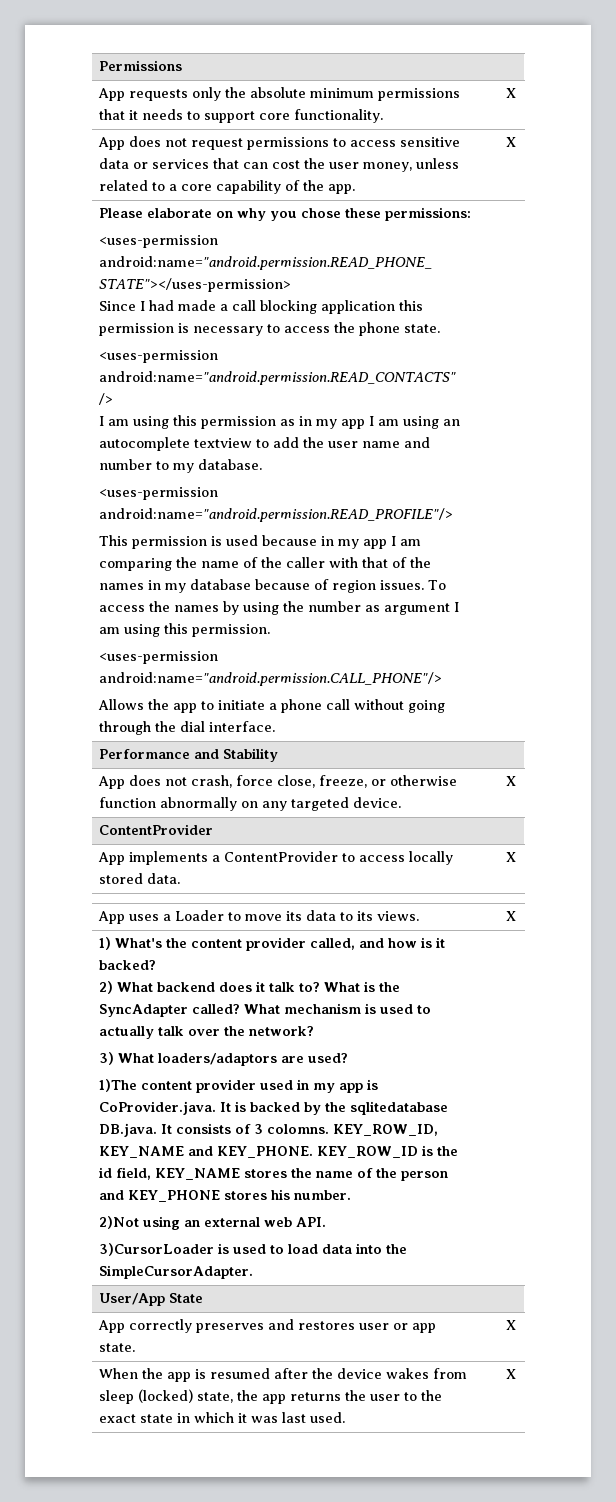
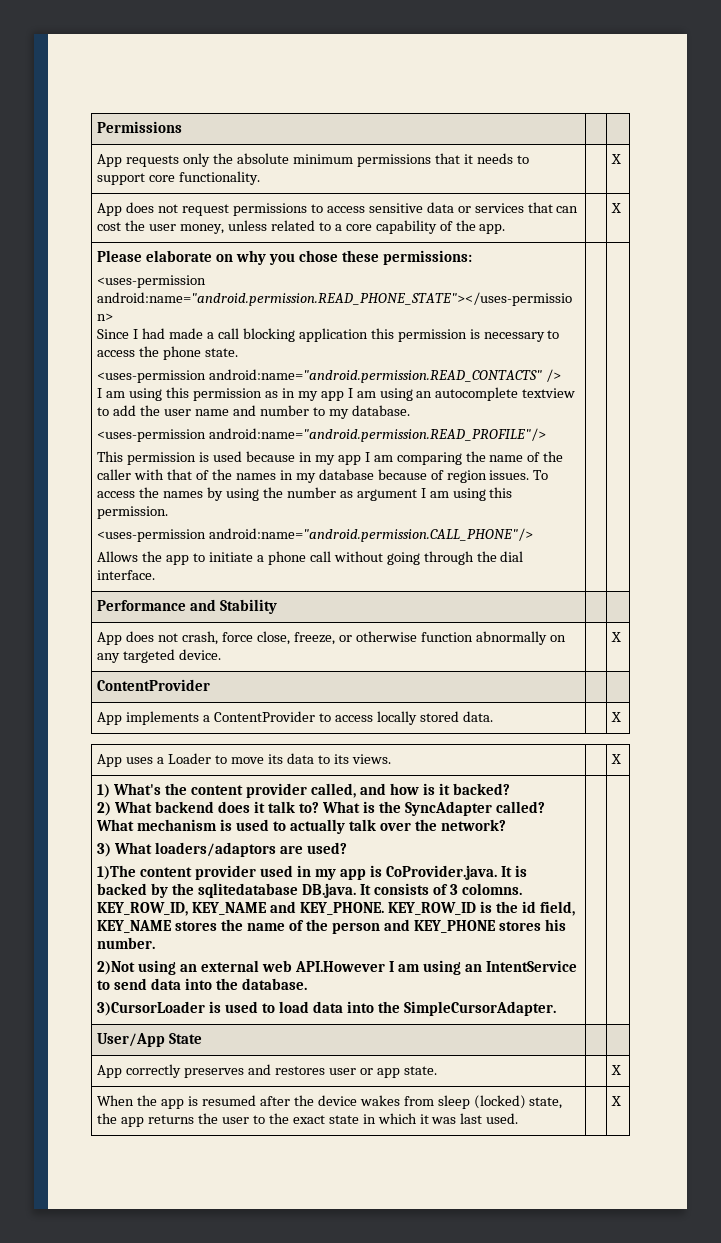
- 2)Not using an external web API.
+ 2)Not using an external web API.However I am using an IntentService to send data into the database.

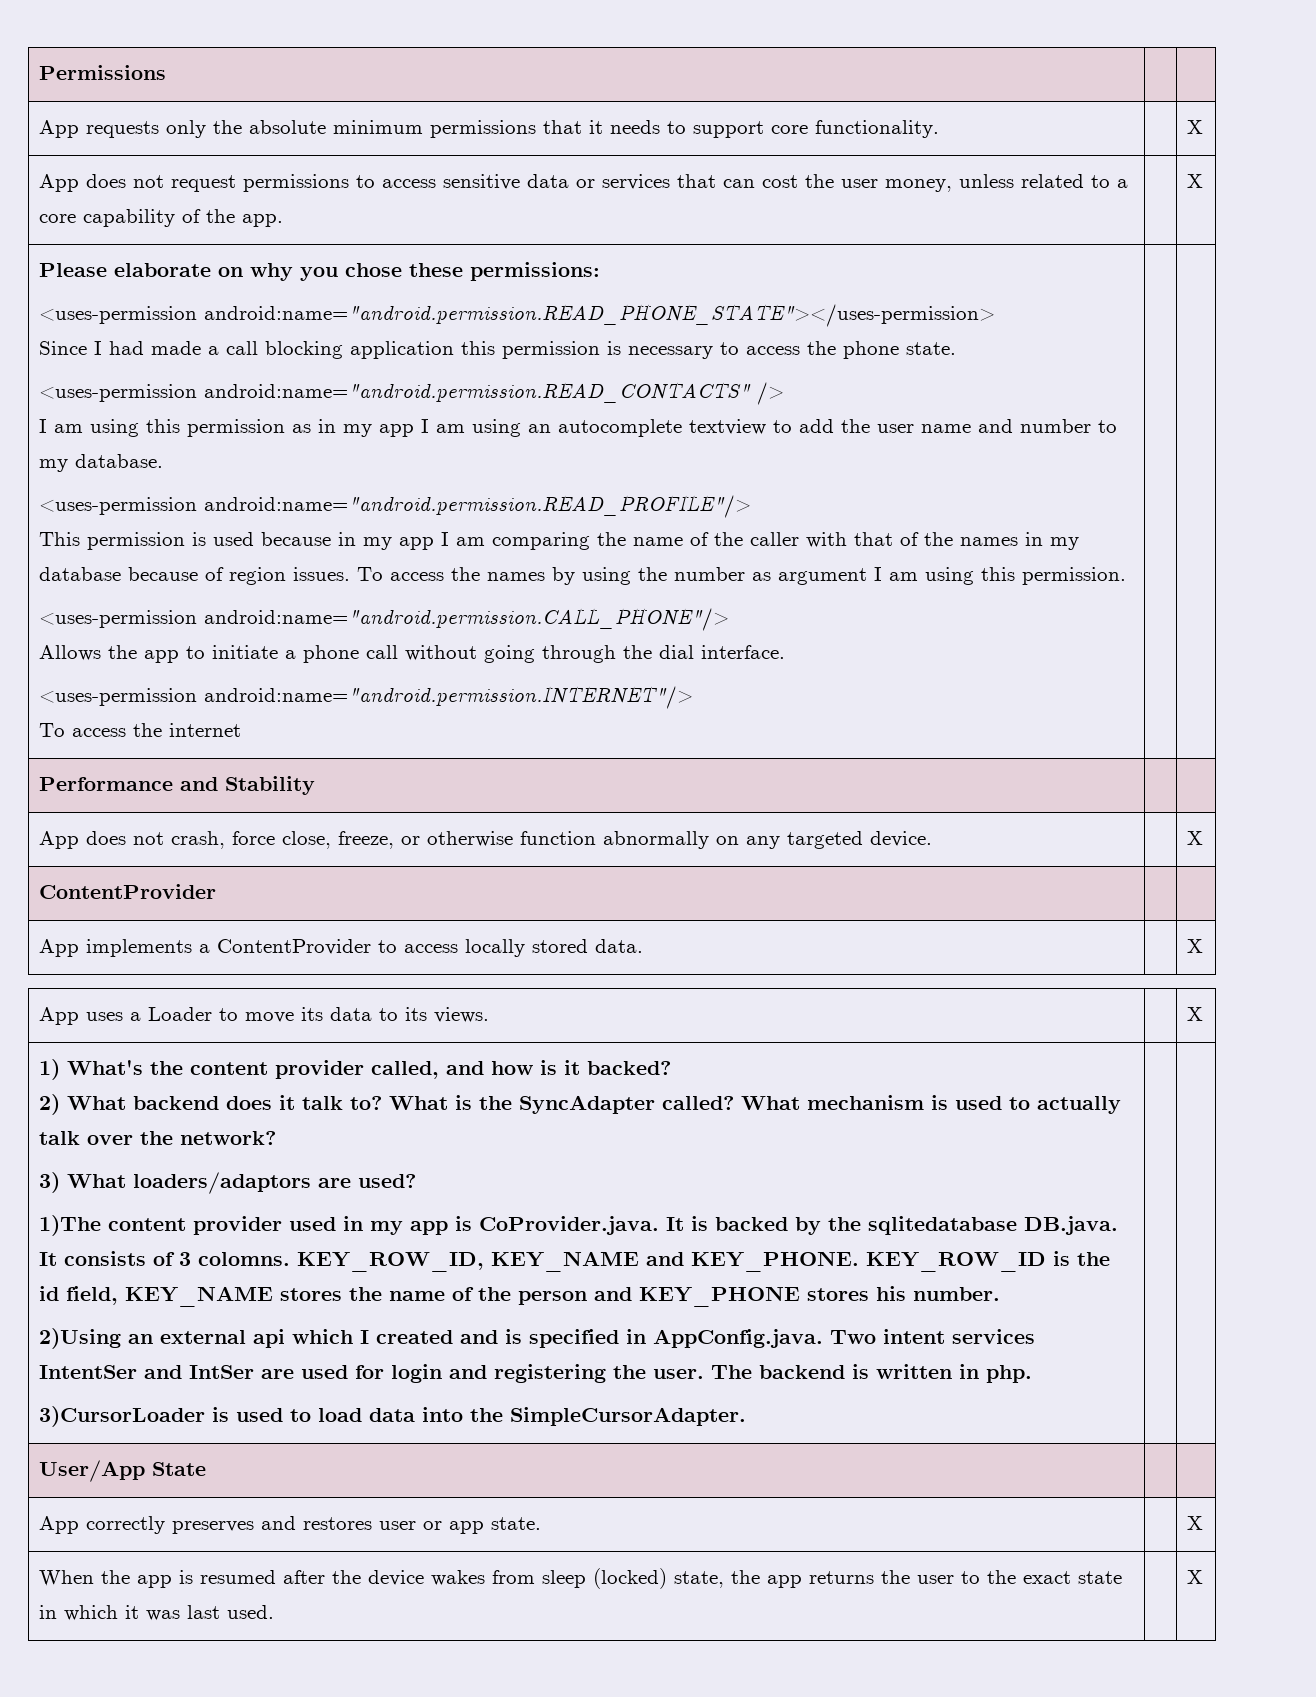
+ <uses-permission android:name="android.permission.INTERNET"/>
+ To access the internet
- 2)Not using an external web API.However I am using an IntentService to send data into the database.
+ 2)Using an external api which I created and is specified in AppConfig.java. Two intent services IntentSer and IntSer are used for login and registering the user. The backend is written in php.

